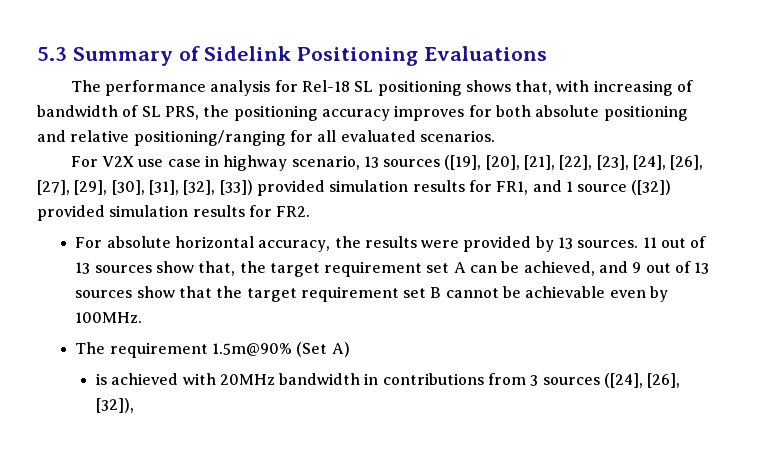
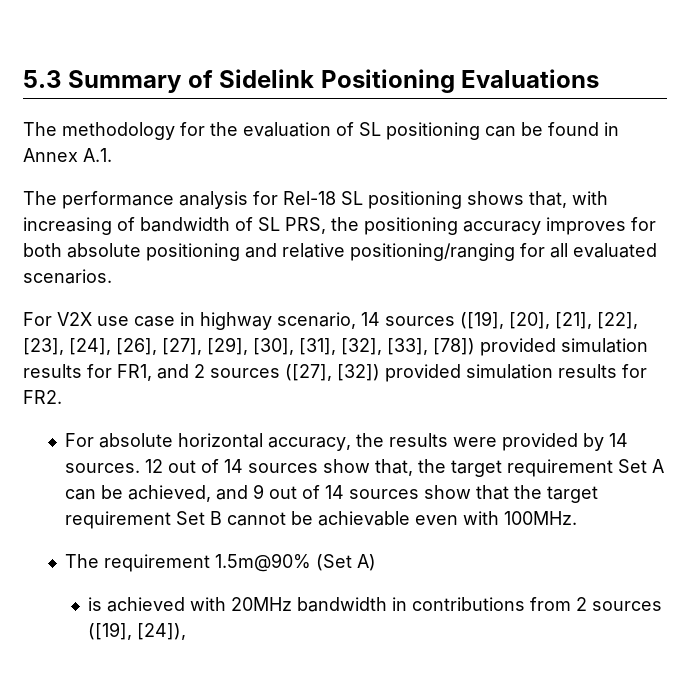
+ The methodology for the evaluation of SL positioning can be found in Annex A.1.
- For V2X use case in highway scenario, 13 sources ([19], [20], [21], [22], [23], [24], [26], [27], [29], [30], [31], [32], [33]) provided simulation results for FR1, and 1 source ([32]) provided simulation results for FR2.
+ For V2X use case in highway scenario, 14 sources ([19], [20], [21], [22], [23], [24], [26], [27], [29], [30], [31], [32], [33], [78]) provided simulation results for FR1, and 2 sources ([27], [32]) provided simulation results for FR2.
- For absolute horizontal accuracy, the results were provided by 13 sources. 11 out of 13 sources show that, the target requirement set A can be achieved, and 9 out of 13 sources show that the target requirement set B cannot be achievable even by 100MHz.
+ For absolute horizontal accuracy, the results were provided by 14 sources. 12 out of 14 sources show that, the target requirement Set A can be achieved, and 9 out of 14 sources show that the target requirement Set B cannot be achievable even with 100MHz.
- is achieved with 20MHz bandwidth in contributions from 3 sources ([24], [26], [32]),
+ is achieved with 20MHz bandwidth in contributions from 2 sources ([19], [24]),

